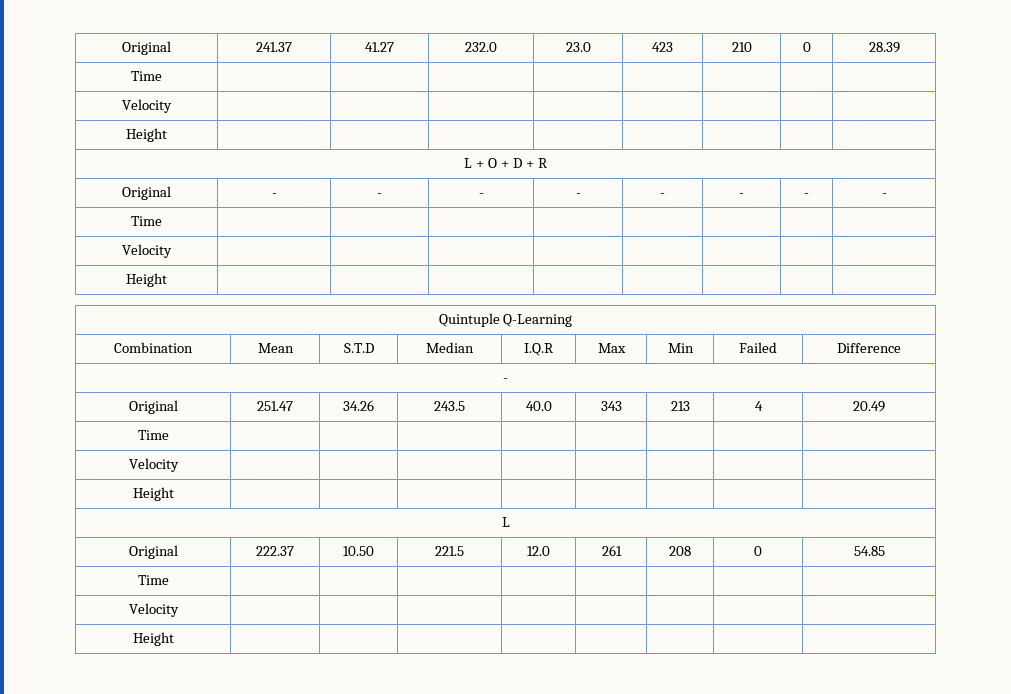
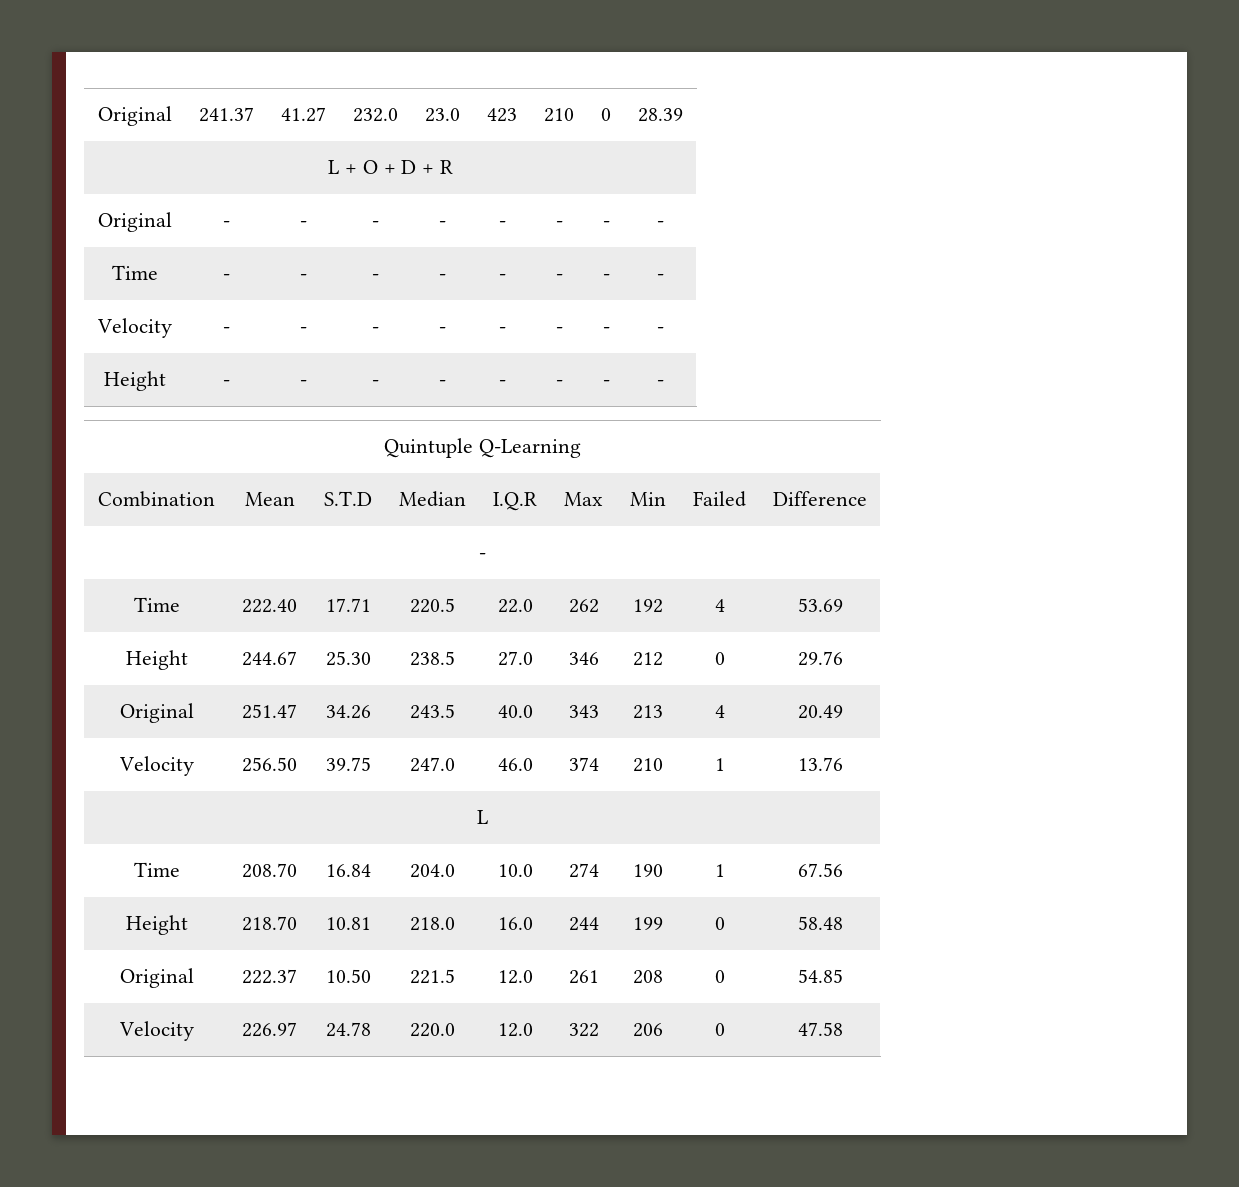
  Original | 241.37 | 41.27 | 232.0 | 23.0 | 423 | 210 | 0 | 28.39
- Time | | | | | | | |
- Velocity | | | | | | | |
- Height | | | | | | | |
  Original | - | - | - | - | - | - | - | -
- Time | | | | | | | |
- Velocity | | | | | | | |
- Height | | | | | | | |
+ Time | - | - | - | - | - | - | - | -
+ Velocity | - | - | - | - | - | - | - | -
+ Height | - | - | - | - | - | - | - | -
+ Time | 222.40 | 17.71 | 220.5 | 22.0 | 262 | 192 | 4 | 53.69
+ Height | 244.67 | 25.30 | 238.5 | 27.0 | 346 | 212 | 0 | 29.76
  Original | 251.47 | 34.26 | 243.5 | 40.0 | 343 | 213 | 4 | 20.49
- Time | | | | | | | |
- Velocity | | | | | | | |
- Height | | | | | | | |
+ Velocity | 256.50 | 39.75 | 247.0 | 46.0 | 374 | 210 | 1 | 13.76
  L
+ Time | 208.70 | 16.84 | 204.0 | 10.0 | 274 | 190 | 1 | 67.56
+ Height | 218.70 | 10.81 | 218.0 | 16.0 | 244 | 199 | 0 | 58.48
  Original | 222.37 | 10.50 | 221.5 | 12.0 | 261 | 208 | 0 | 54.85
- Time | | | | | | | |
- Velocity | | | | | | | |
- Height | | | | | | | |
+ Velocity | 226.97 | 24.78 | 220.0 | 12.0 | 322 | 206 | 0 | 47.58

